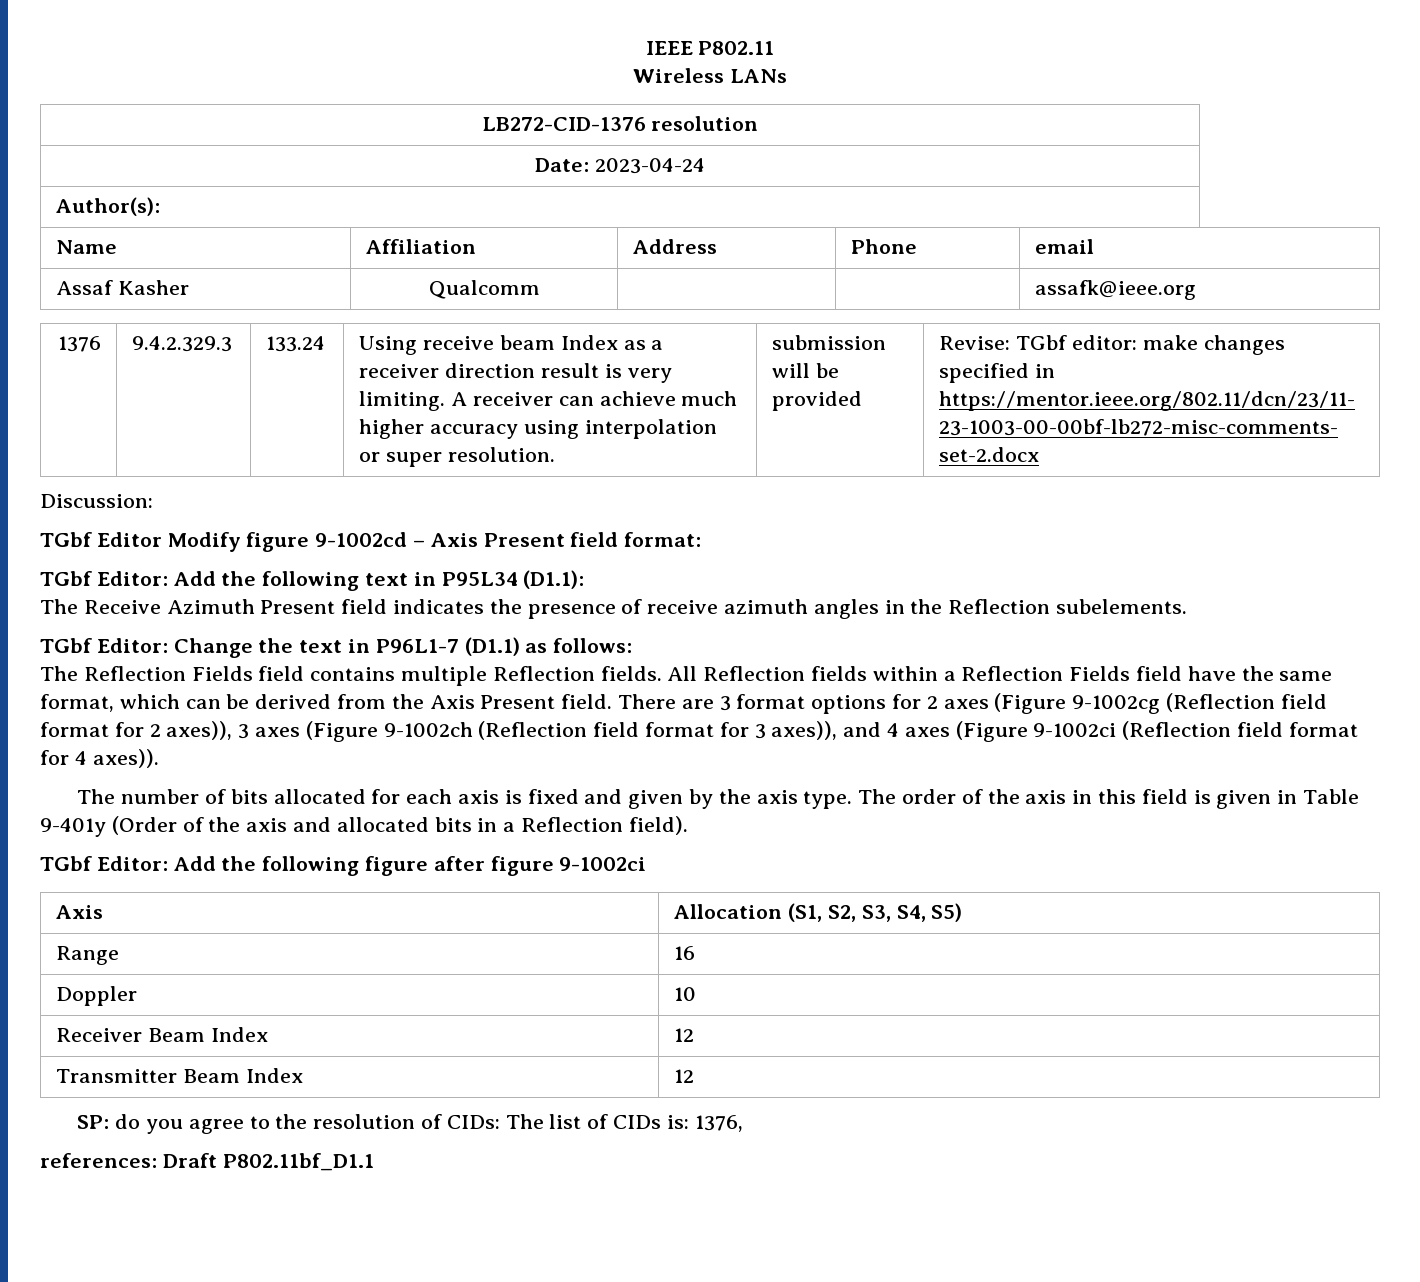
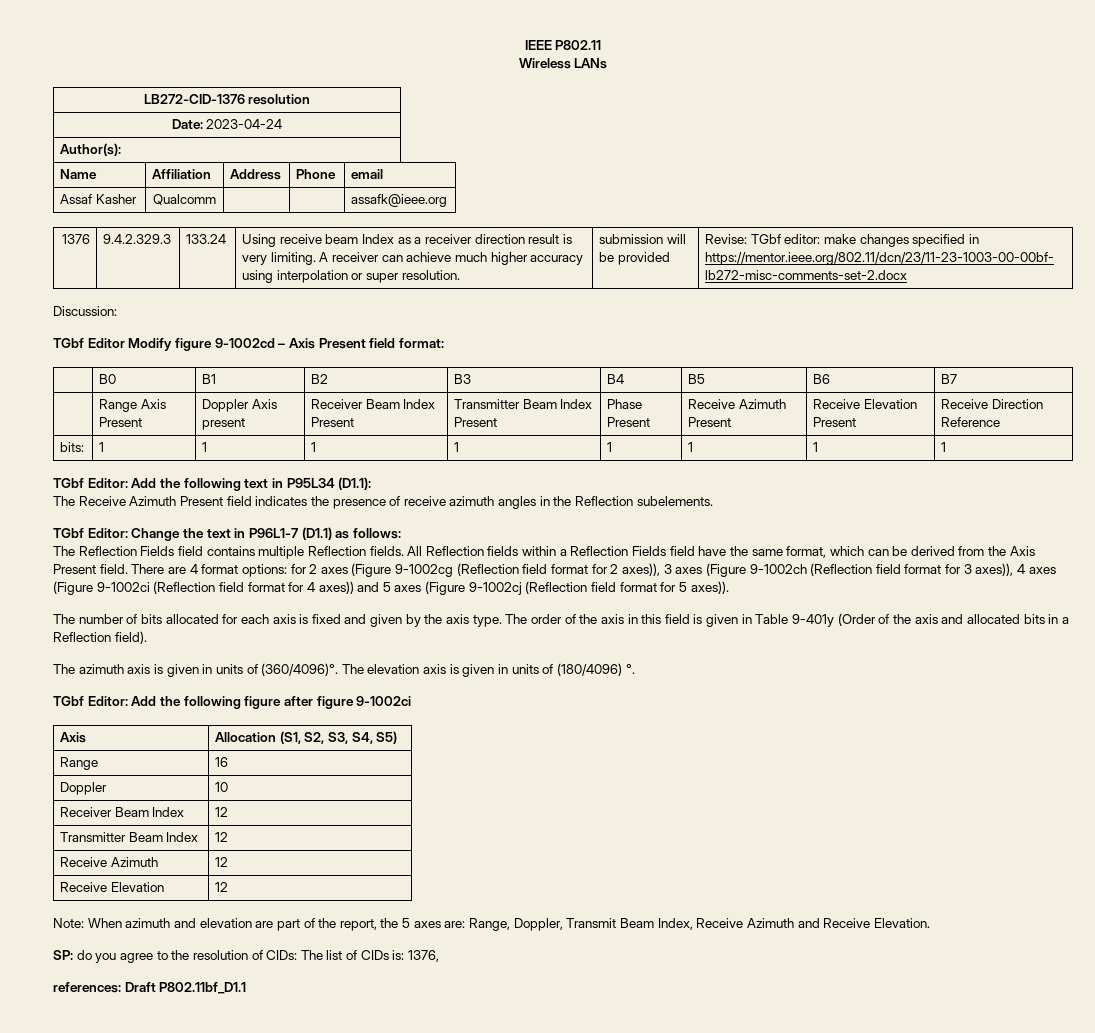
+ | B0 | B1 | B2 | B3 | B4 | B5 | B6 | B7
+ | Range Axis Present | Doppler Axis present | Receiver Beam Index Present | Transmitter Beam Index Present | Phase Present | Receive Azimuth Present | Receive Elevation Present | Receive Direction Reference
+ bits: | 1 | 1 | 1 | 1 | 1 | 1 | 1 | 1
- There are 3 format options for 2 axes (Figure 9-1002cg (Reflection field format for 2 axes)), 3 axes (Figure 9-1002ch (Reflection field format for 3 axes)), and 4 axes (Figure 9-1002ci (Reflection field format for 4 axes)).
+ There are 4 format options: for 2 axes (Figure 9-1002cg (Reflection field format for 2 axes)), 3 axes (Figure 9-1002ch (Reflection field format for 3 axes)), 4 axes (Figure 9-1002ci (Reflection field format for 4 axes)) and 5 axes (Figure 9-1002cj (Reflection field format for 5 axes)).
+ The azimuth axis is given in units of (360/4096)°. The elevation axis is given in units of (180/4096) °.
+ Receive Azimuth | 12
+ Receive Elevation | 12
+ Note: When azimuth and elevation are part of the report, the 5 axes are: Range, Doppler, Transmit Beam Index, Receive Azimuth and Receive Elevation.

